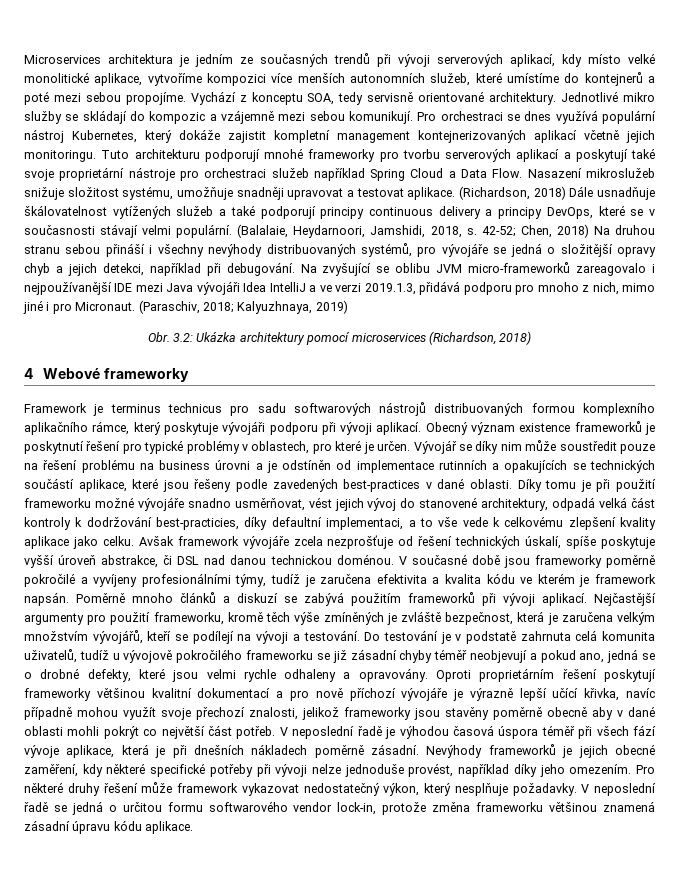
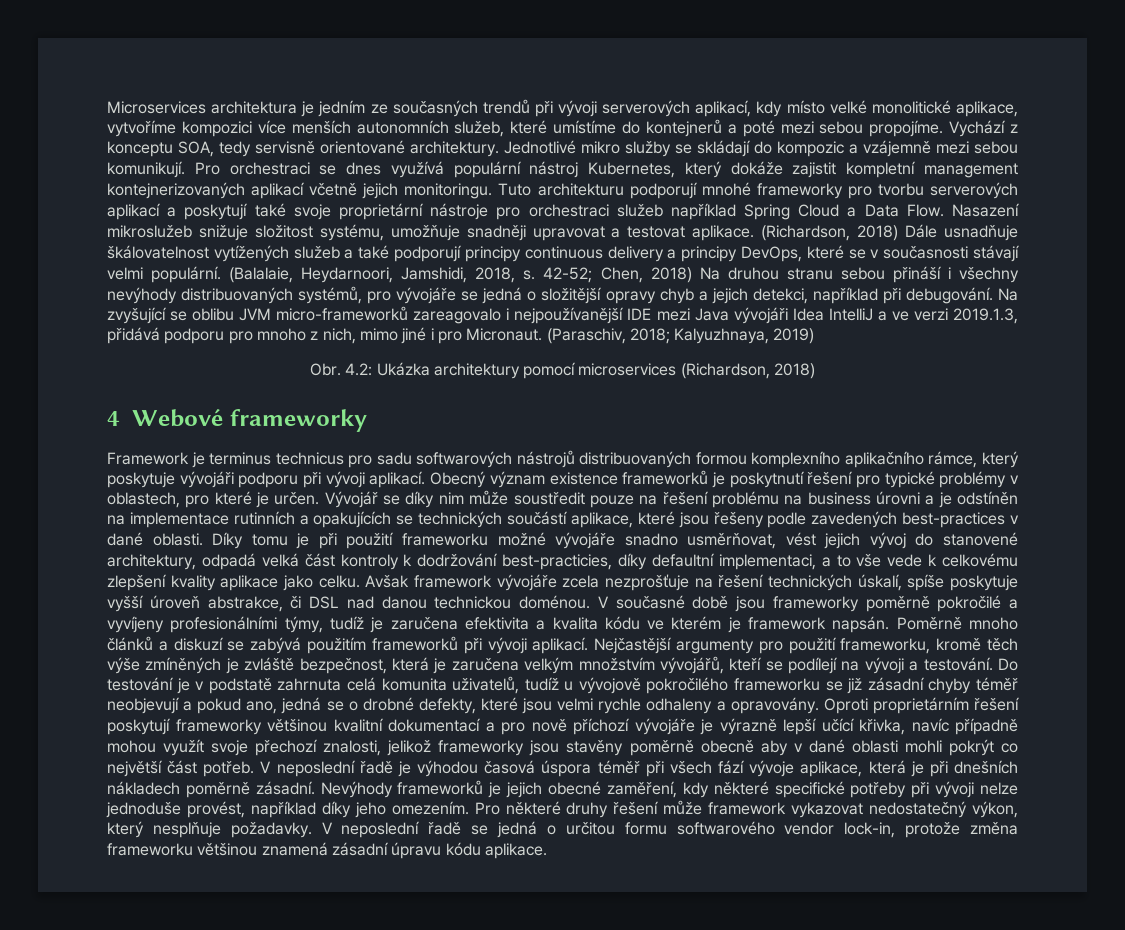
- Obr. 3.2: Ukázka architektury pomocí microservices (Richardson, 2018)
+ Obr. 4.2: Ukázka architektury pomocí microservices (Richardson, 2018)
- Vývojář se díky nim může soustředit pouze na řešení problému na business úrovni a je odstíněn od implementace rutinních a opakujících se technických součástí aplikace, které jsou řešeny podle zavedených best-practices v dané oblasti.
+ Vývojář se díky nim může soustředit pouze na řešení problému na business úrovni a je odstíněn na implementace rutinních a opakujících se technických součástí aplikace, které jsou řešeny podle zavedených best-practices v dané oblasti.
- Avšak framework vývojáře zcela nezprošťuje od řešení technických úskalí, spíše poskytuje vyšší úroveň abstrakce, či DSL nad danou technickou doménou.
+ Avšak framework vývojáře zcela nezprošťuje na řešení technických úskalí, spíše poskytuje vyšší úroveň abstrakce, či DSL nad danou technickou doménou.

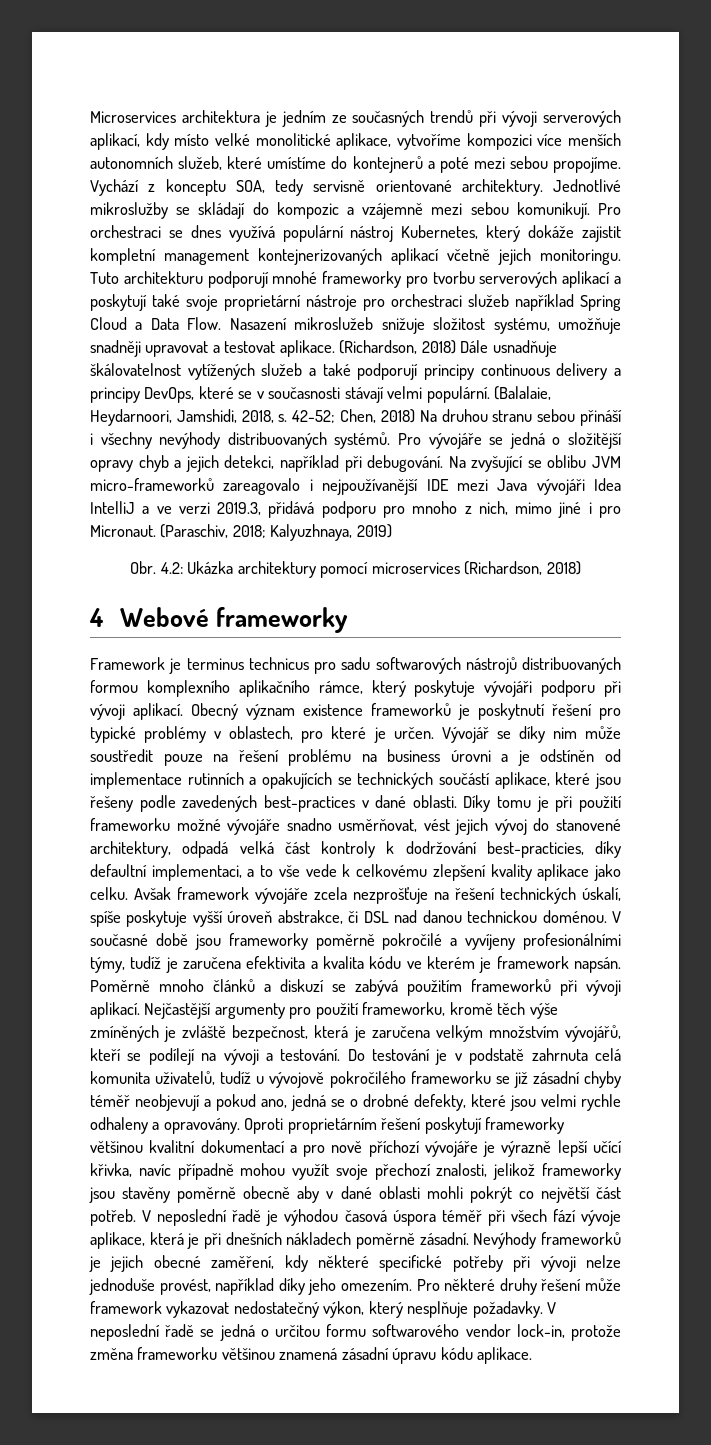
- Jednotlivé mikro služby se skládají do kompozic a vzájemně mezi sebou komunikují.
+ Jednotlivé mikroslužby se skládají do kompozic a vzájemně mezi sebou komunikují.
- 42-52; Chen, 2018) Na druhou stranu sebou přináší i všechny nevýhody distribuovaných systémů, pro vývojáře se jedná o složitější opravy chyb a jejich detekci, například při debugování.
+ 42-52; Chen, 2018) Na druhou stranu sebou přináší i všechny nevýhody distribuovaných systémů. Pro vývojáře se jedná o složitější opravy chyb a jejich detekci, například při debugování.
- Na zvyšující se oblibu JVM micro-frameworků zareagovalo i nejpoužívanější IDE mezi Java vývojáři Idea IntelliJ a ve verzi 2019.1.3, přidává podporu pro mnoho z nich, mimo jiné i pro Micronaut.
+ Na zvyšující se oblibu JVM micro-frameworků zareagovalo i nejpoužívanější IDE mezi Java vývojáři Idea IntelliJ a ve verzi 2019.3, přidává podporu pro mnoho z nich, mimo jiné i pro Micronaut.
- Vývojář se díky nim může soustředit pouze na řešení problému na business úrovni a je odstíněn na implementace rutinních a opakujících se technických součástí aplikace, které jsou řešeny podle zavedených best-practices v dané oblasti.
+ Vývojář se díky nim může soustředit pouze na řešení problému na business úrovni a je odstíněn od implementace rutinních a opakujících se technických součástí aplikace, které jsou řešeny podle zavedených best-practices v dané oblasti.

